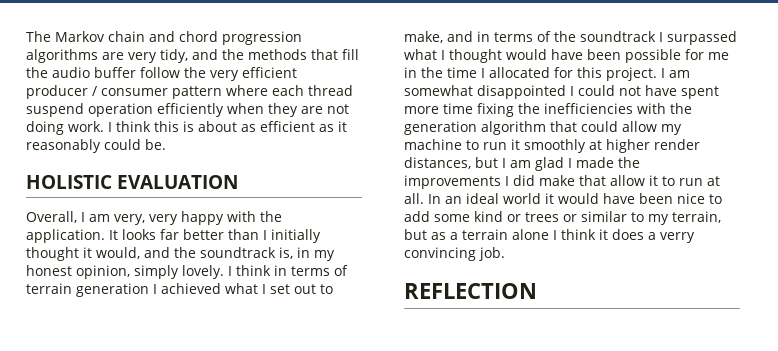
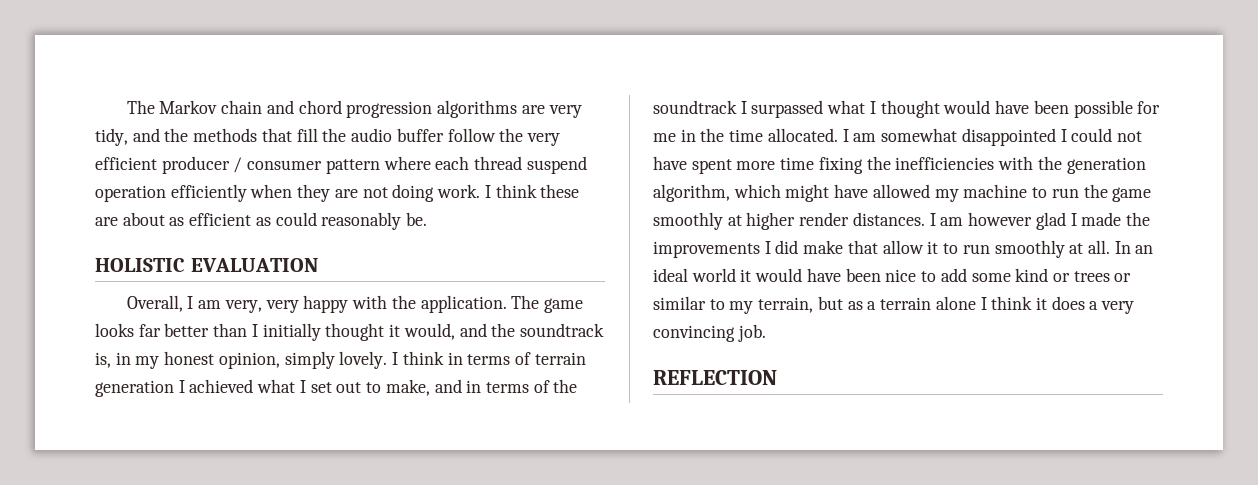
- I think this is about as efficient as it reasonably could be.
+ I think these are about as efficient as could reasonably be.
- It looks far better than I initially thought it would, and the soundtrack is, in my honest opinion, simply lovely.
+ The game looks far better than I initially thought it would, and the soundtrack is, in my honest opinion, simply lovely.
- I think in terms of terrain generation I achieved what I set out to make, and in terms of the soundtrack I surpassed what I thought would have been possible for me in the time I allocated for this project.
+ I think in terms of terrain generation I achieved what I set out to make, and in terms of the soundtrack I surpassed what I thought would have been possible for me in the time allocated.
- I am somewhat disappointed I could not have spent more time fixing the inefficiencies with the generation algorithm that could allow my machine to run it smoothly at higher render distances, but I am glad I made the improvements I did make that allow it to run at all.
+ I am somewhat disappointed I could not have spent more time fixing the inefficiencies with the generation algorithm, which might have allowed my machine to run the game smoothly at higher render distances. I am however glad I made the improvements I did make that allow it to run smoothly at all.
- In an ideal world it would have been nice to add some kind or trees or similar to my terrain, but as a terrain alone I think it does a verry convincing job.
+ In an ideal world it would have been nice to add some kind or trees or similar to my terrain, but as a terrain alone I think it does a very convincing job.

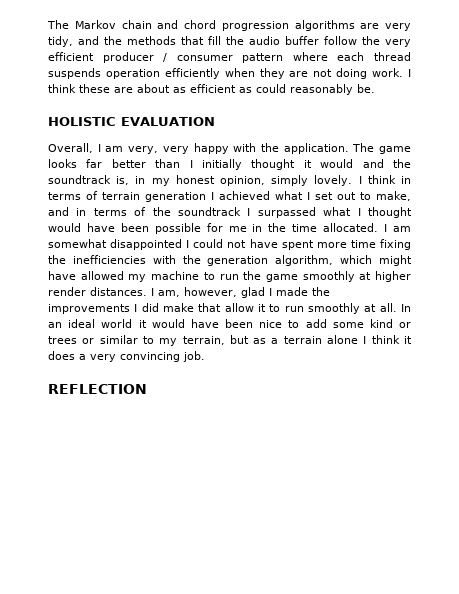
- The Markov chain and chord progression algorithms are very tidy, and the methods that fill the audio buffer follow the very efficient producer / consumer pattern where each thread suspend operation efficiently when they are not doing work.
+ The Markov chain and chord progression algorithms are very tidy, and the methods that fill the audio buffer follow the very efficient producer / consumer pattern where each thread suspends operation efficiently when they are not doing work.
- The game looks far better than I initially thought it would, and the soundtrack is, in my honest opinion, simply lovely.
+ The game looks far better than I initially thought it would and the soundtrack is, in my honest opinion, simply lovely.
- I am however glad I made the improvements I did make that allow it to run smoothly at all.
+ I am, however, glad I made the improvements I did make that allow it to run smoothly at all.

